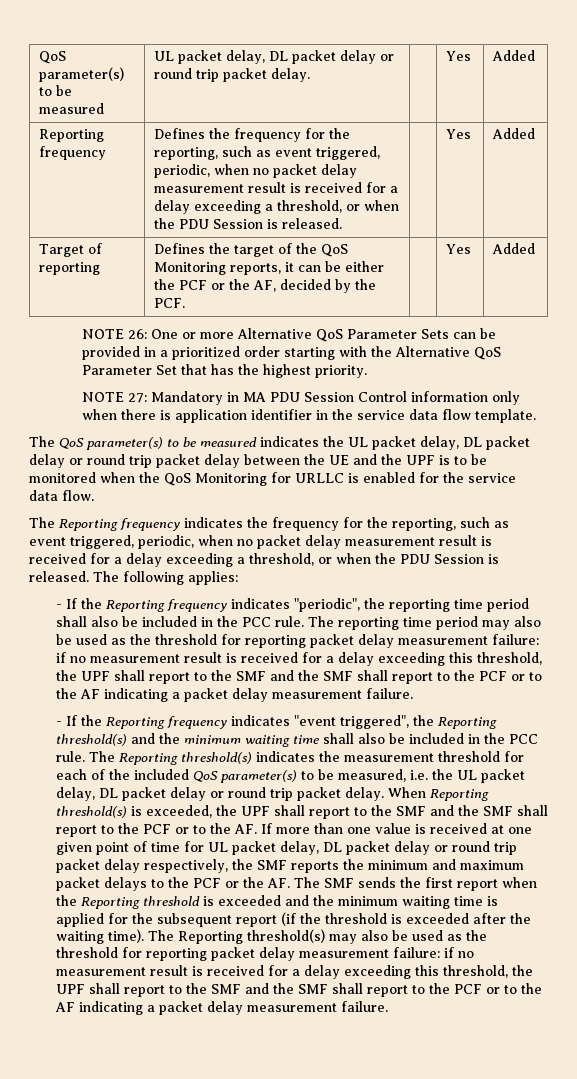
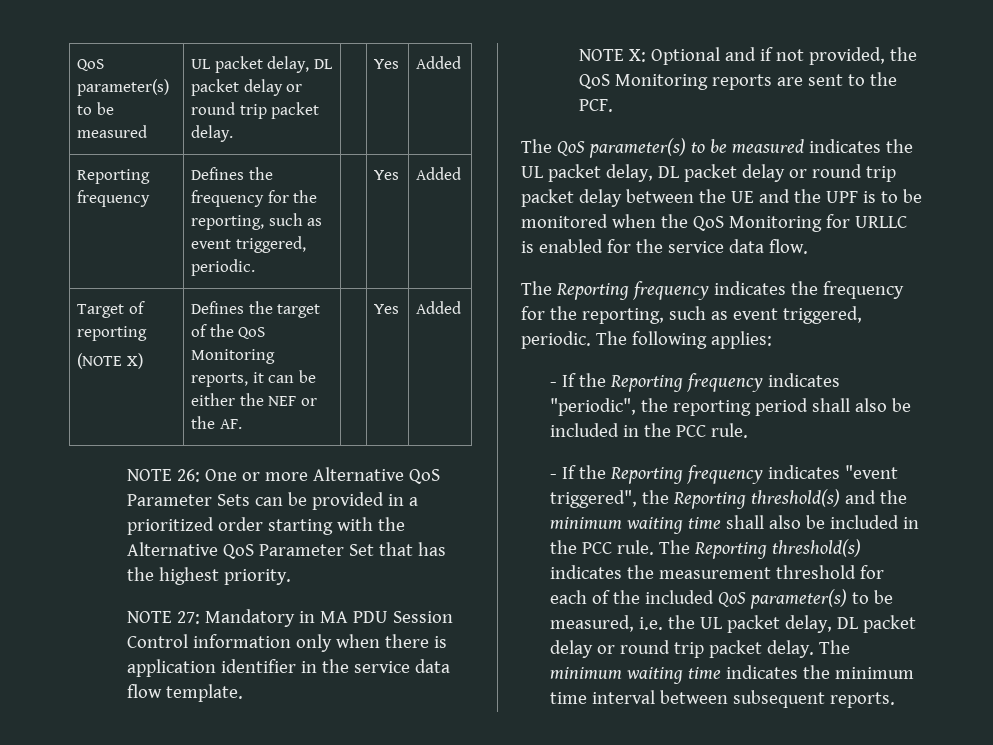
- Reporting frequency | Defines the frequency for the reporting, such as event triggered, periodic, when no packet delay measurement result is received for a delay exceeding a threshold, or when the PDU Session is released. | | Yes | Added
+ Reporting frequency | Defines the frequency for the reporting, such as event triggered, periodic. | | Yes | Added
- Target of reporting | Defines the target of the QoS Monitoring reports, it can be either the PCF or the AF, decided by the PCF. | | Yes | Added
+ Target of reporting
+ (NOTE X) | Defines the target of the QoS Monitoring reports, it can be either the NEF or the AF. | | Yes | Added
+ NOTE X: Optional and if not provided, the QoS Monitoring reports are sent to the PCF.
- The Reporting frequency indicates the frequency for the reporting, such as event triggered, periodic, when no packet delay measurement result is received for a delay exceeding a threshold, or when the PDU Session is released.
+ The Reporting frequency indicates the frequency for the reporting, such as event triggered, periodic.
- - If the Reporting frequency indicates "periodic", the reporting time period shall also be included in the PCC rule. The reporting time period may also be used as the threshold for reporting packet delay measurement failure: if no measurement result is received for a delay exceeding this threshold, the UPF shall report to the SMF and the SMF shall report to the PCF or to the AF indicating a packet delay measurement failure.
+ - If the Reporting frequency indicates "periodic", the reporting period shall also be included in the PCC rule.
- When Reporting threshold(s) is exceeded, the UPF shall report to the SMF and the SMF shall report to the PCF or to the AF. If more than one value is received at one given point of time for UL packet delay, DL packet delay or round trip packet delay respectively, the SMF reports the minimum and maximum packet delays to the PCF or the AF. The SMF sends the first report when the Reporting threshold is exceeded and the minimum waiting time is applied for the subsequent report (if the threshold is exceeded after the waiting time). The Reporting threshold(s) may also be used as the threshold for reporting packet delay measurement failure: if no measurement result is received for a delay exceeding this threshold, the UPF shall report to the SMF and the SMF shall report to the PCF or to the AF indicating a packet delay measurement failure.
+ The minimum waiting time indicates the minimum time interval between subsequent reports.

